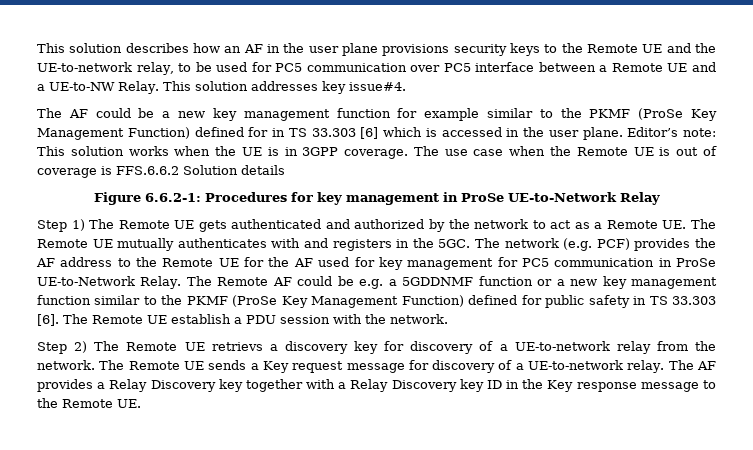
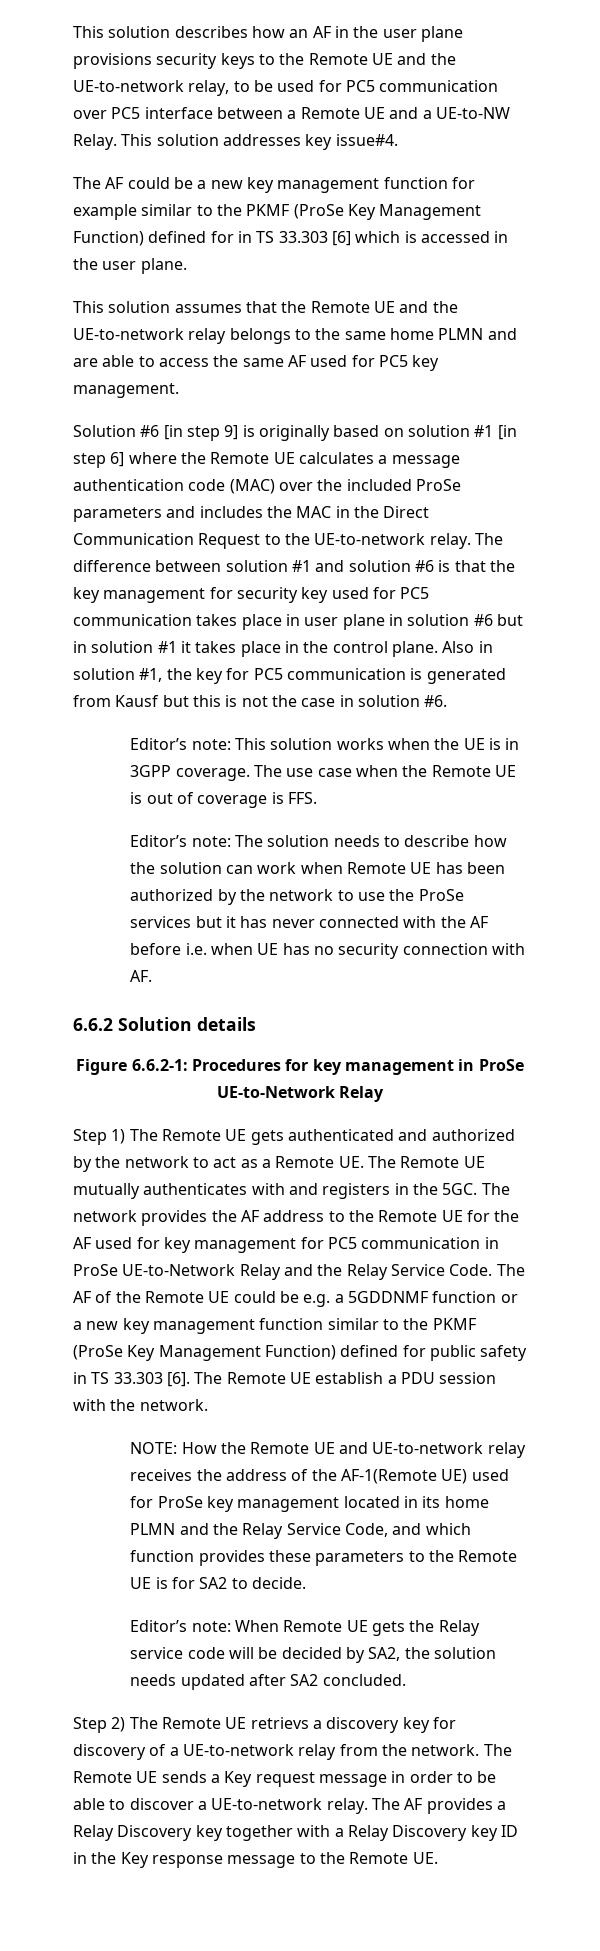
- The AF could be a new key management function for example similar to the PKMF (ProSe Key Management Function) defined for in TS 33.303 [6] which is accessed in the user plane. Editor’s note: This solution works when the UE is in 3GPP coverage.
+ The AF could be a new key management function for example similar to the PKMF (ProSe Key Management Function) defined for in TS 33.303 [6] which is accessed in the user plane.
+ This solution assumes that the Remote UE and the UE-to-network relay belongs to the same home PLMN and are able to access the same AF used for PC5 key management.
+ Solution #6 [in step 9] is originally based on solution #1 [in step 6] where the Remote UE calculates a message authentication code (MAC) over the included ProSe parameters and includes the MAC in the Direct Communication Request to the UE-to-network relay. The difference between solution #1 and solution #6 is that the key management for security key used for PC5 communication takes place in user plane in solution #6 but in solution #1 it takes place in the control plane. Also in solution #1, the key for PC5 communication is generated from Kausf but this is not the case in solution #6.
+ Editor’s note: This solution works when the UE is in 3GPP coverage.
- The use case when the Remote UE is out of coverage is FFS.6.6.2 Solution details
+ The use case when the Remote UE is out of coverage is FFS.
+ Editor’s note: The solution needs to describe how the solution can work when Remote UE has been authorized by the network to use the ProSe services but it has never connected with the AF before i.e. when UE has no security connection with AF.
+ 6.6.2 Solution details
- The network (e.g. PCF) provides the AF address to the Remote UE for the AF used for key management for PC5 communication in ProSe UE-to-Network Relay. The Remote AF could be e.g. a 5GDDNMF function or a new key management function similar to the PKMF (ProSe Key Management Function) defined for public safety in TS 33.303 [6].
+ The network provides the AF address to the Remote UE for the AF used for key management for PC5 communication in ProSe UE-to-Network Relay and the Relay Service Code. The AF of the Remote UE could be e.g. a 5GDDNMF function or a new key management function similar to the PKMF (ProSe Key Management Function) defined for public safety in TS 33.303 [6].
+ NOTE: How the Remote UE and UE-to-network relay receives the address of the AF-1(Remote UE) used for ProSe key management located in its home PLMN and the Relay Service Code, and which function provides these parameters to the Remote UE is for SA2 to decide.
+ Editor’s note: When Remote UE gets the Relay service code will be decided by SA2, the solution needs updated after SA2 concluded.
- The Remote UE sends a Key request message for discovery of a UE-to-network relay.
+ The Remote UE sends a Key request message in order to be able to discover a UE-to-network relay.

